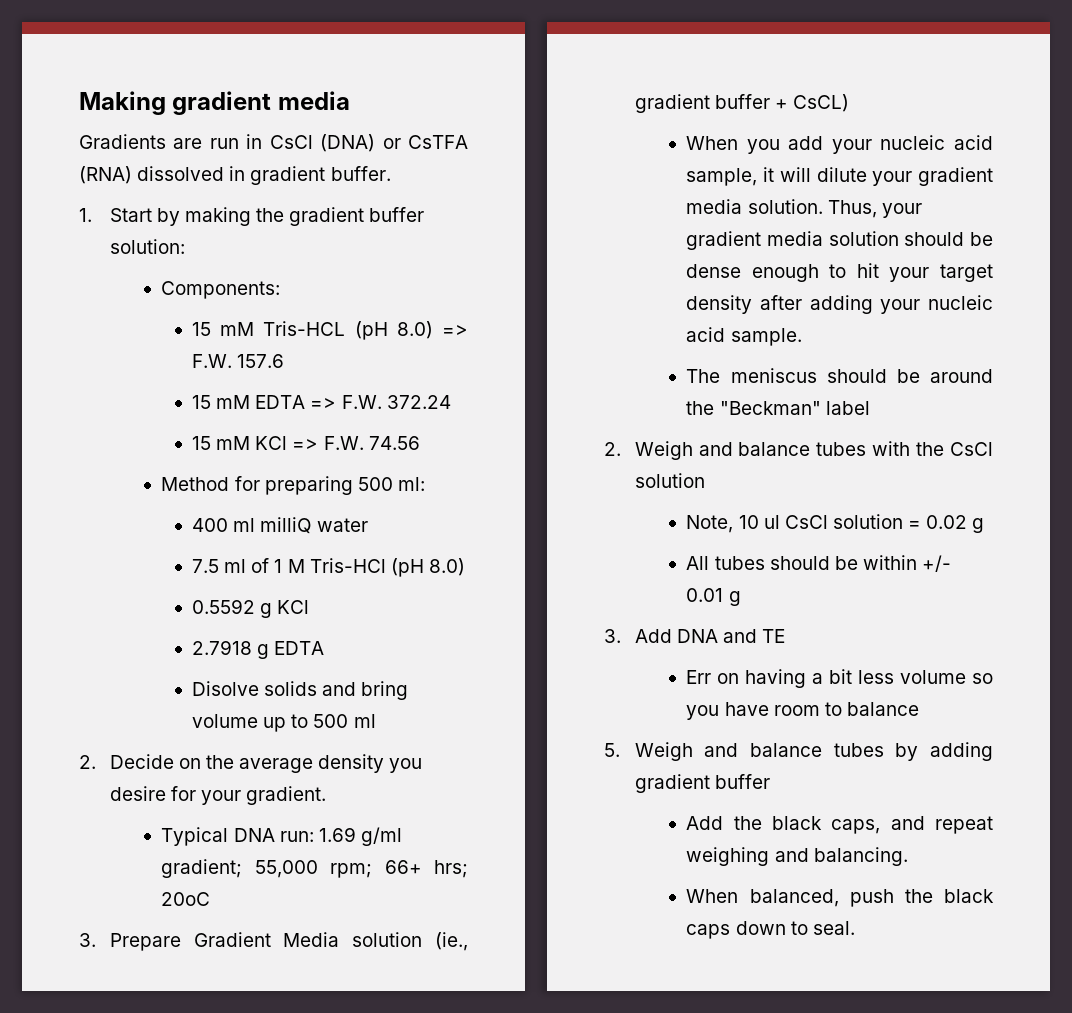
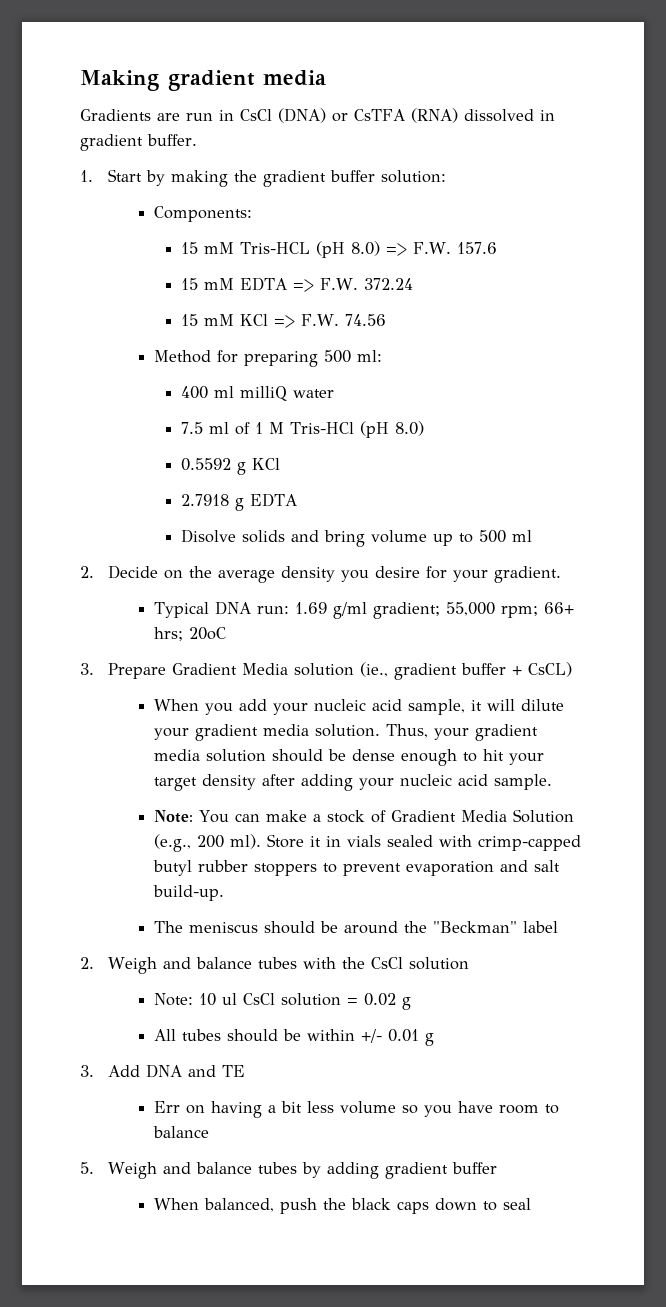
+ Note: You can make a stock of Gradient Media Solution (e.g., 200 ml). Store it in vials sealed with crimp-capped butyl rubber stoppers to prevent evaporation and salt build-up.
- Note, 10 ul CsCl solution = 0.02 g
+ Note: 10 ul CsCl solution = 0.02 g
- Add the black caps, and repeat weighing and balancing.
- When balanced, push the black caps down to seal.
+ When balanced, push the black caps down to seal

